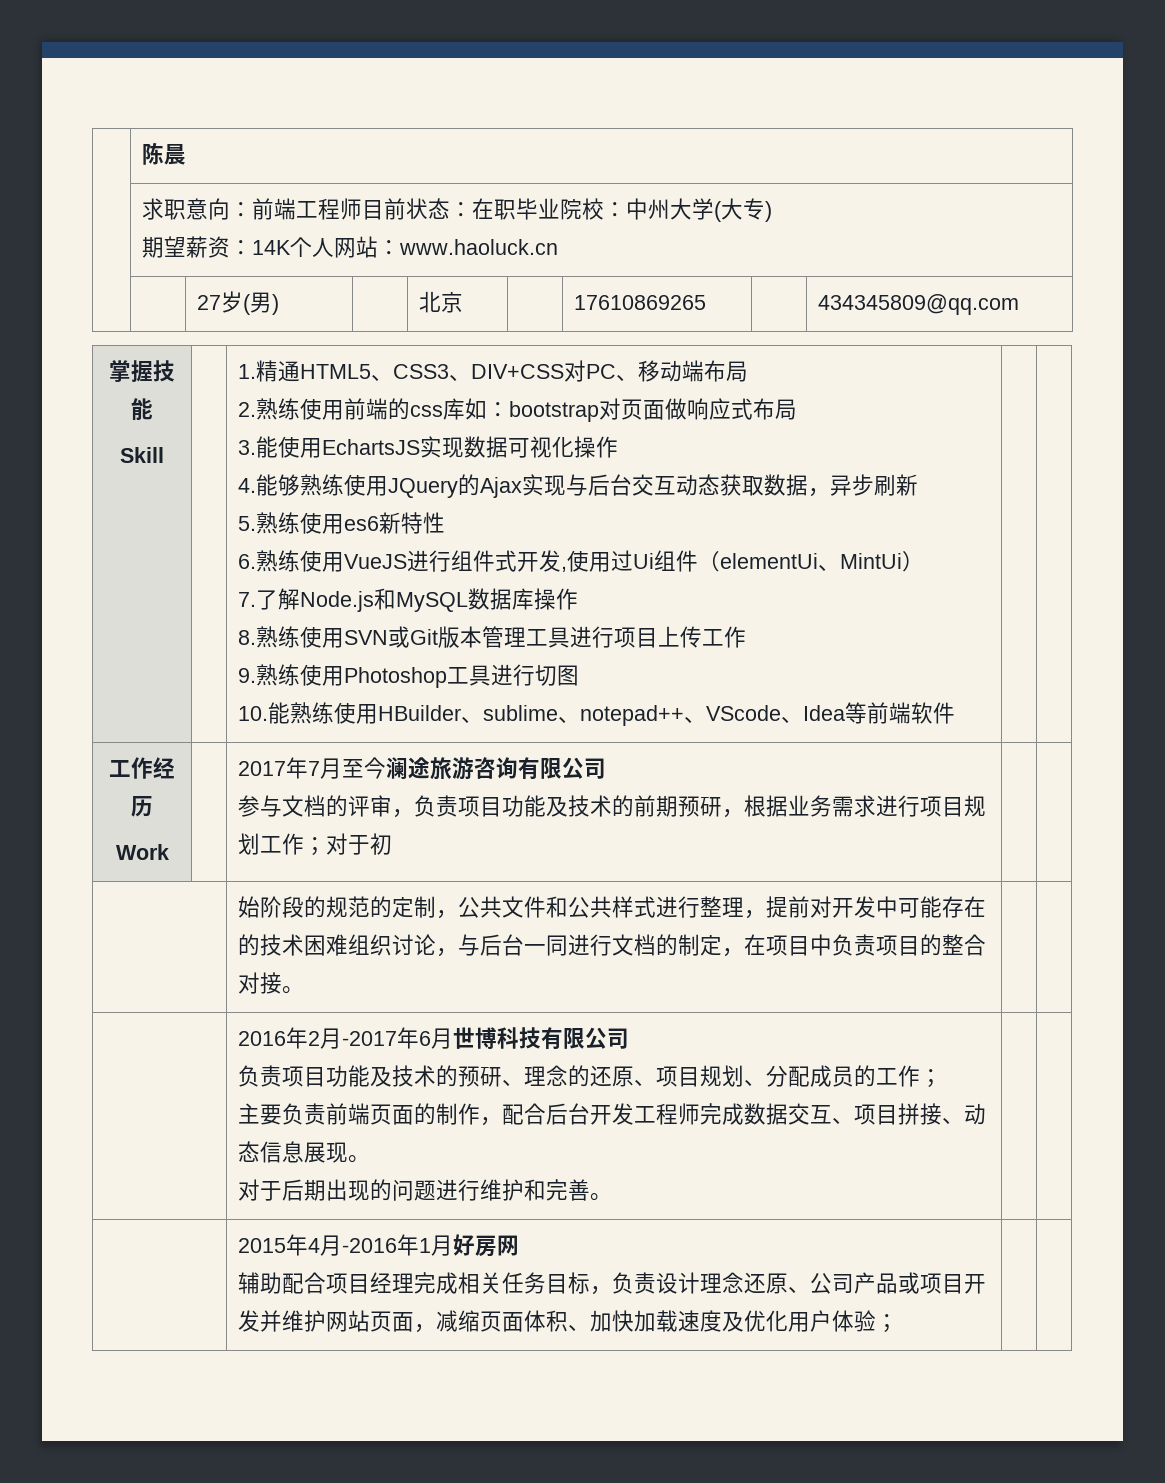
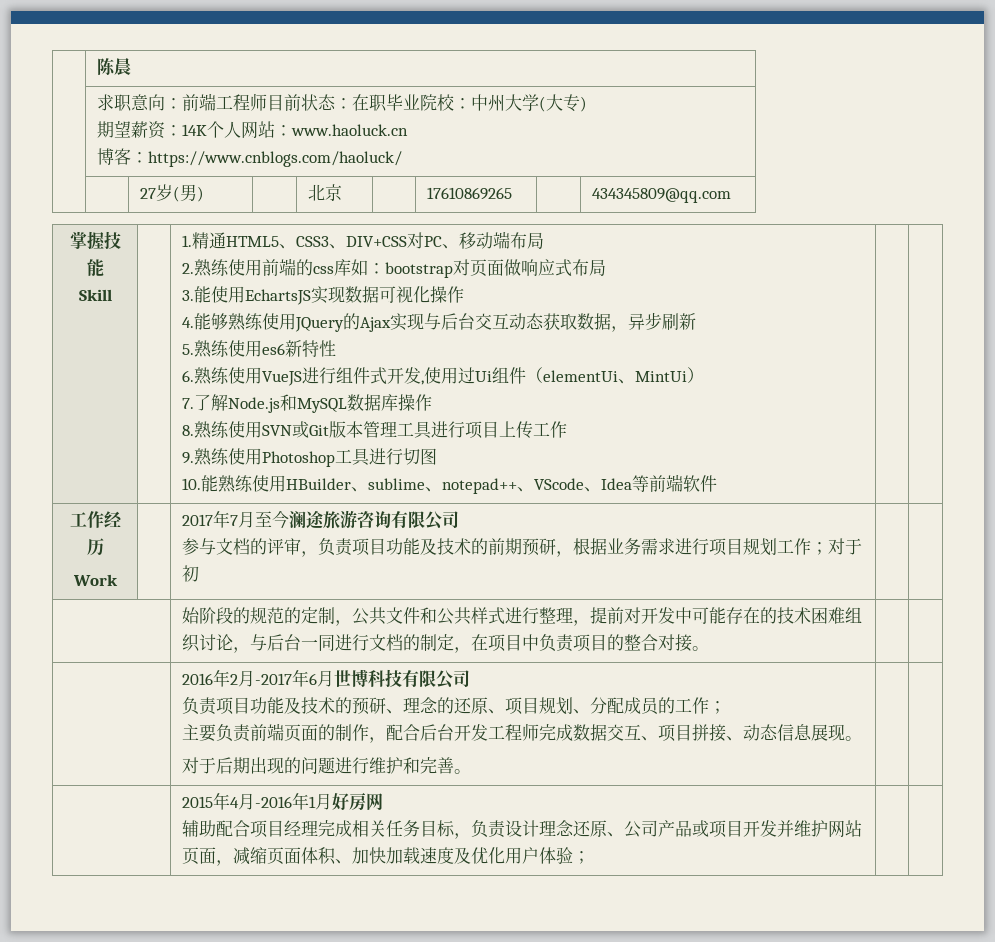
  | 求职意向：前端工程师目前状态：在职毕业院校：中州大学(大专)
  期望薪资：14K个人网站：www.haoluck.cn
+ 博客：https://www.cnblogs.com/haoluck/

